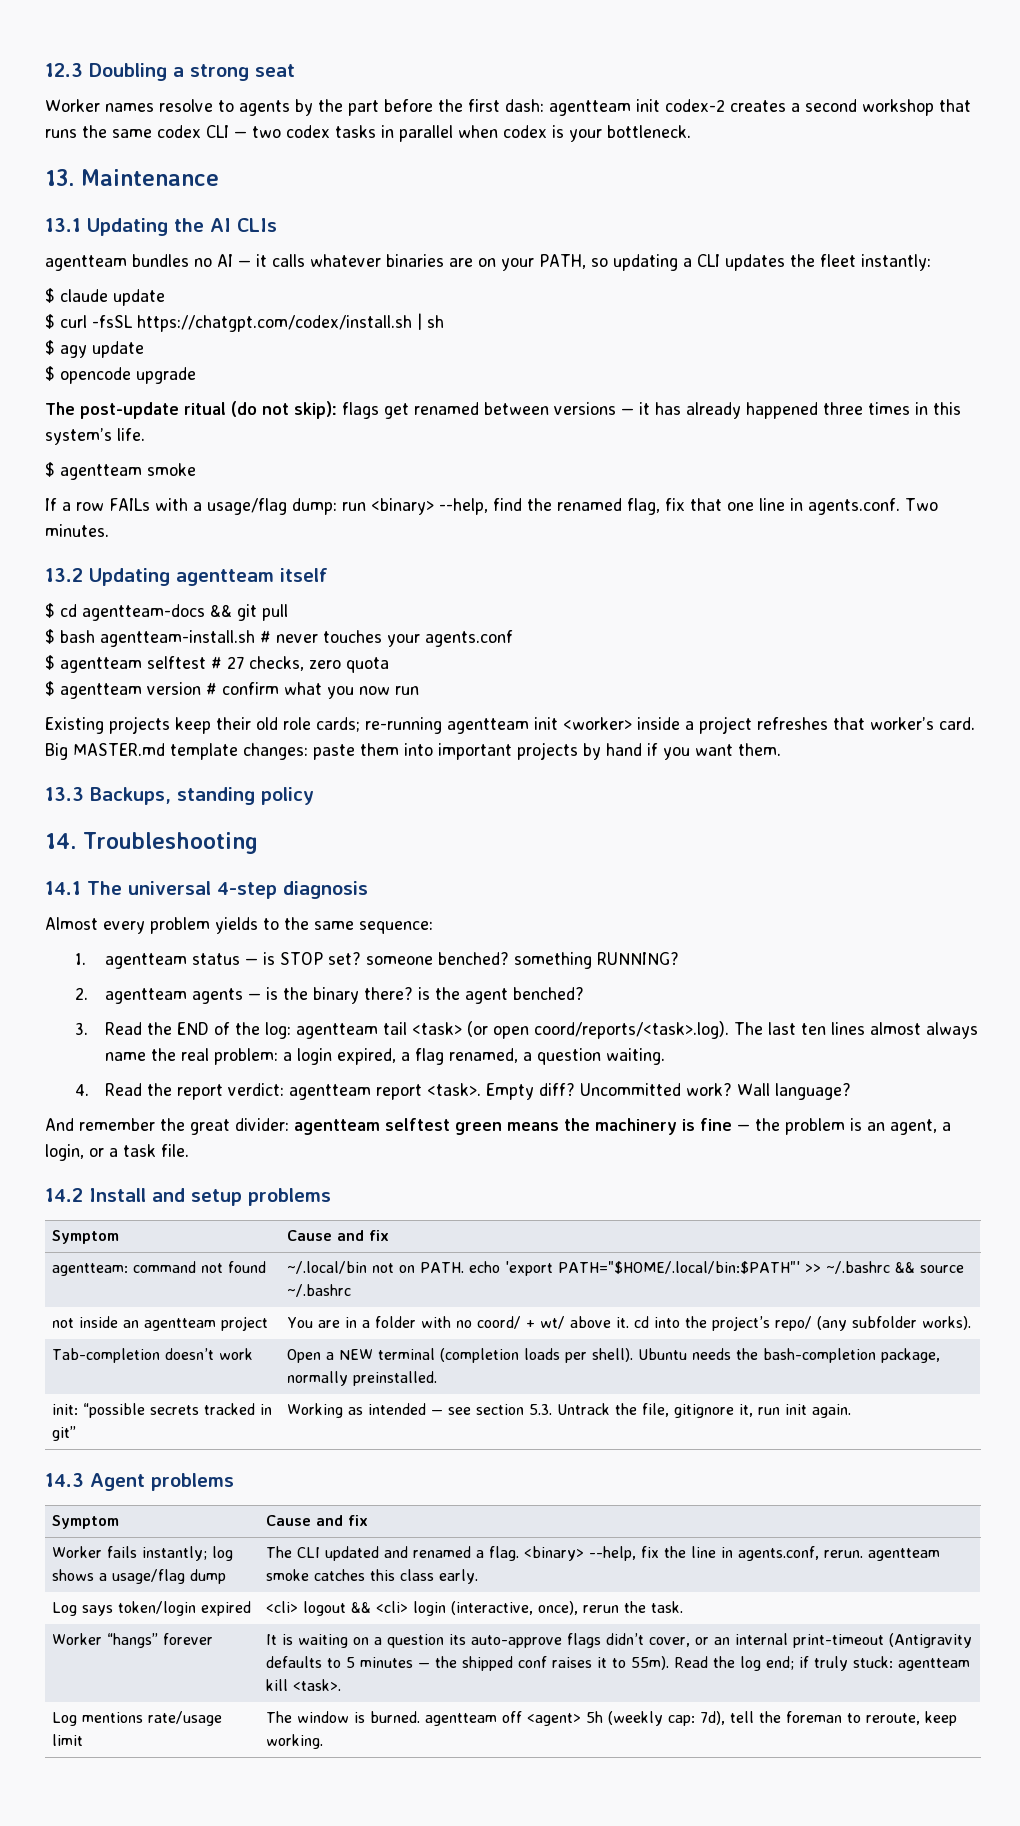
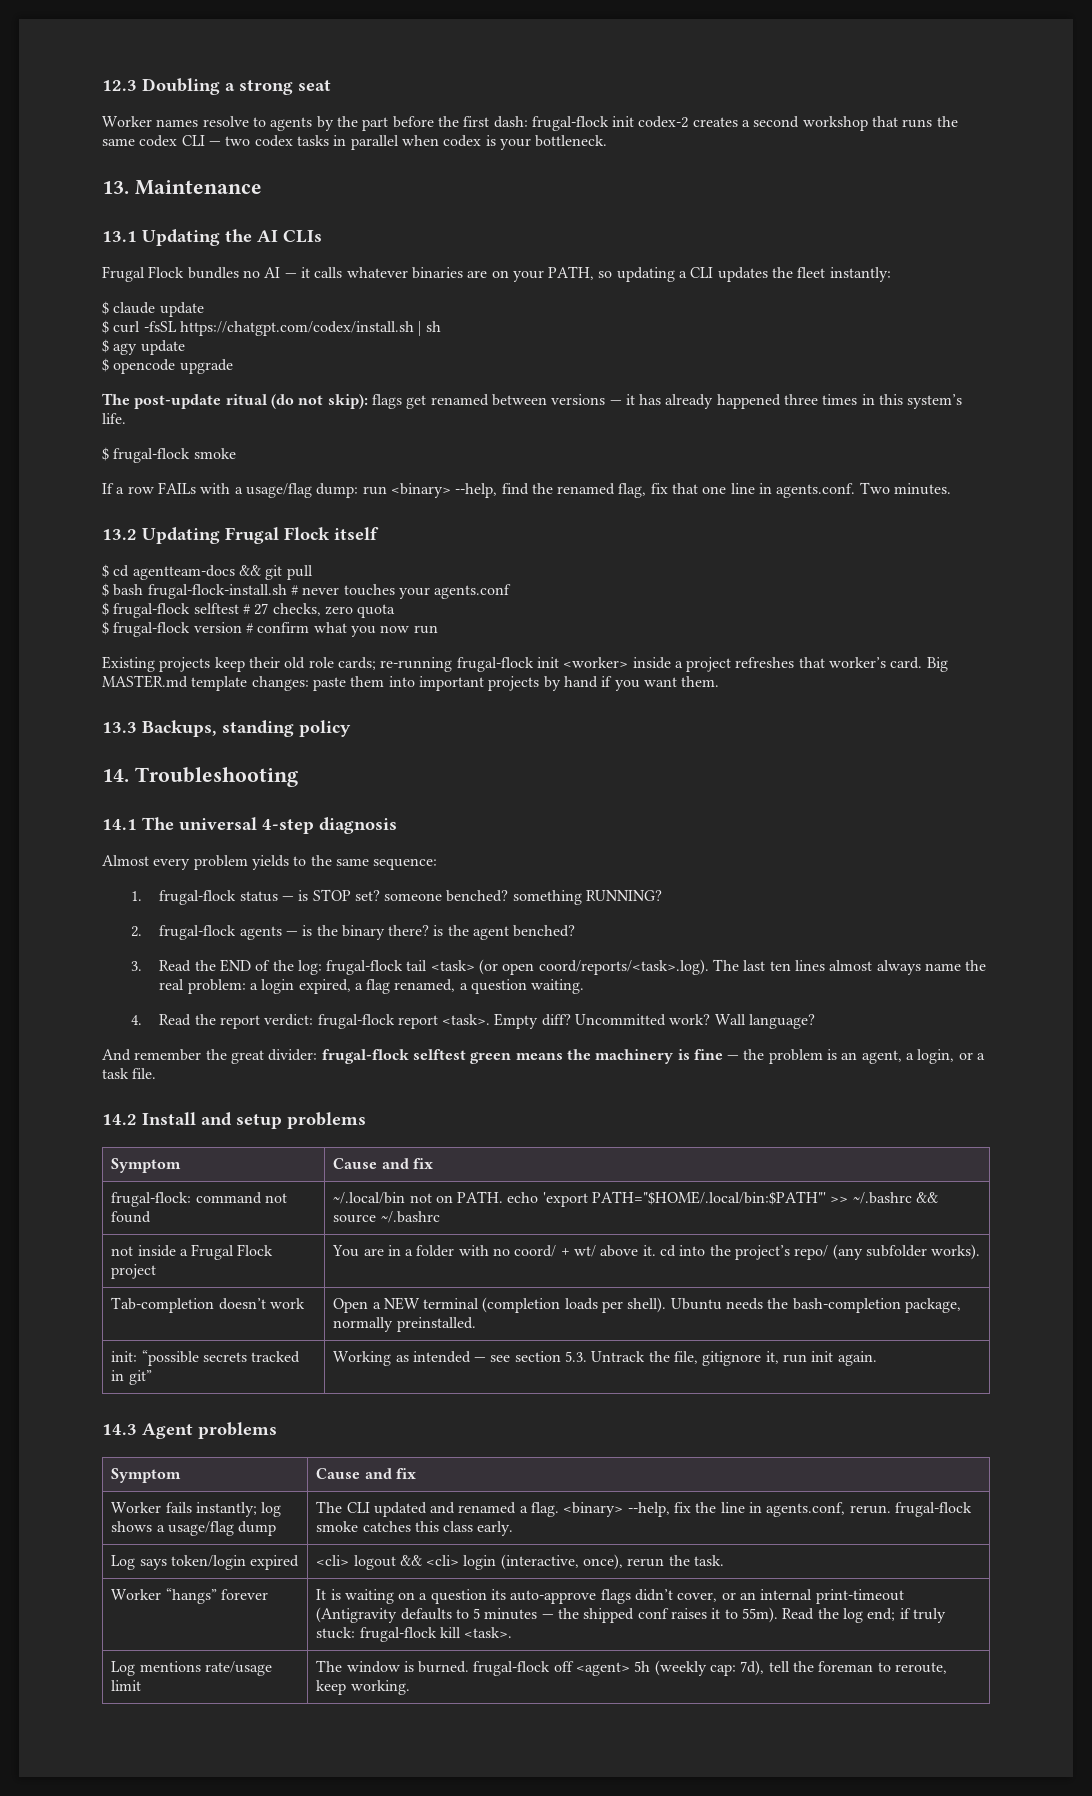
- Worker names resolve to agents by the part before the first dash: agentteam init codex-2 creates a second workshop that runs the same codex CLI — two codex tasks in parallel when codex is your bottleneck.
+ Worker names resolve to agents by the part before the first dash: frugal-flock init codex-2 creates a second workshop that runs the same codex CLI — two codex tasks in parallel when codex is your bottleneck.
- agentteam bundles no AI — it calls whatever binaries are on your PATH, so updating a CLI updates the fleet instantly:
+ Frugal Flock bundles no AI — it calls whatever binaries are on your PATH, so updating a CLI updates the fleet instantly:
- $ agentteam smoke
+ $ frugal-flock smoke
- 13.2 Updating agentteam itself
+ 13.2 Updating Frugal Flock itself
- $ bash agentteam-install.sh # never touches your agents.conf
+ $ bash frugal-flock-install.sh # never touches your agents.conf
- $ agentteam selftest # 27 checks, zero quota
+ $ frugal-flock selftest # 27 checks, zero quota
- $ agentteam version # confirm what you now run
+ $ frugal-flock version # confirm what you now run
- Existing projects keep their old role cards; re-running agentteam init <worker> inside a project refreshes that worker’s card.
+ Existing projects keep their old role cards; re-running frugal-flock init <worker> inside a project refreshes that worker’s card.
- 1. agentteam status — is STOP set? someone benched? something RUNNING?
+ 1. frugal-flock status — is STOP set? someone benched? something RUNNING?
- 2. agentteam agents — is the binary there? is the agent benched?
+ 2. frugal-flock agents — is the binary there? is the agent benched?
- 3. Read the END of the log: agentteam tail <task> (or open coord/reports/<task>.log). The last ten lines almost always name the real problem: a login expired, a flag renamed, a question waiting.
+ 3. Read the END of the log: frugal-flock tail <task> (or open coord/reports/<task>.log). The last ten lines almost always name the real problem: a login expired, a flag renamed, a question waiting.
- 4. Read the report verdict: agentteam report <task>.
+ 4. Read the report verdict: frugal-flock report <task>.
- And remember the great divider: agentteam selftest green means the machinery is fine — the problem is an agent, a login, or a task file.
+ And remember the great divider: frugal-flock selftest green means the machinery is fine — the problem is an agent, a login, or a task file.
- agentteam: command not found | ~/.local/bin not on PATH. echo 'export PATH="$HOME/.local/bin:$PATH"' >> ~/.bashrc && source ~/.bashrc
+ frugal-flock: command not found | ~/.local/bin not on PATH. echo 'export PATH="$HOME/.local/bin:$PATH"' >> ~/.bashrc && source ~/.bashrc
- not inside an agentteam project | You are in a folder with no coord/ + wt/ above it. cd into the project’s repo/ (any subfolder works).
+ not inside a Frugal Flock project | You are in a folder with no coord/ + wt/ above it. cd into the project’s repo/ (any subfolder works).
- Worker fails instantly; log shows a usage/flag dump | The CLI updated and renamed a flag. <binary> --help, fix the line in agents.conf, rerun. agentteam smoke catches this class early.
+ Worker fails instantly; log shows a usage/flag dump | The CLI updated and renamed a flag. <binary> --help, fix the line in agents.conf, rerun. frugal-flock smoke catches this class early.
- Read the log end; if truly stuck: agentteam kill <task>.
+ Read the log end; if truly stuck: frugal-flock kill <task>.
- Log mentions rate/usage limit | The window is burned. agentteam off <agent> 5h (weekly cap: 7d), tell the foreman to reroute, keep working.
+ Log mentions rate/usage limit | The window is burned. frugal-flock off <agent> 5h (weekly cap: 7d), tell the foreman to reroute, keep working.

